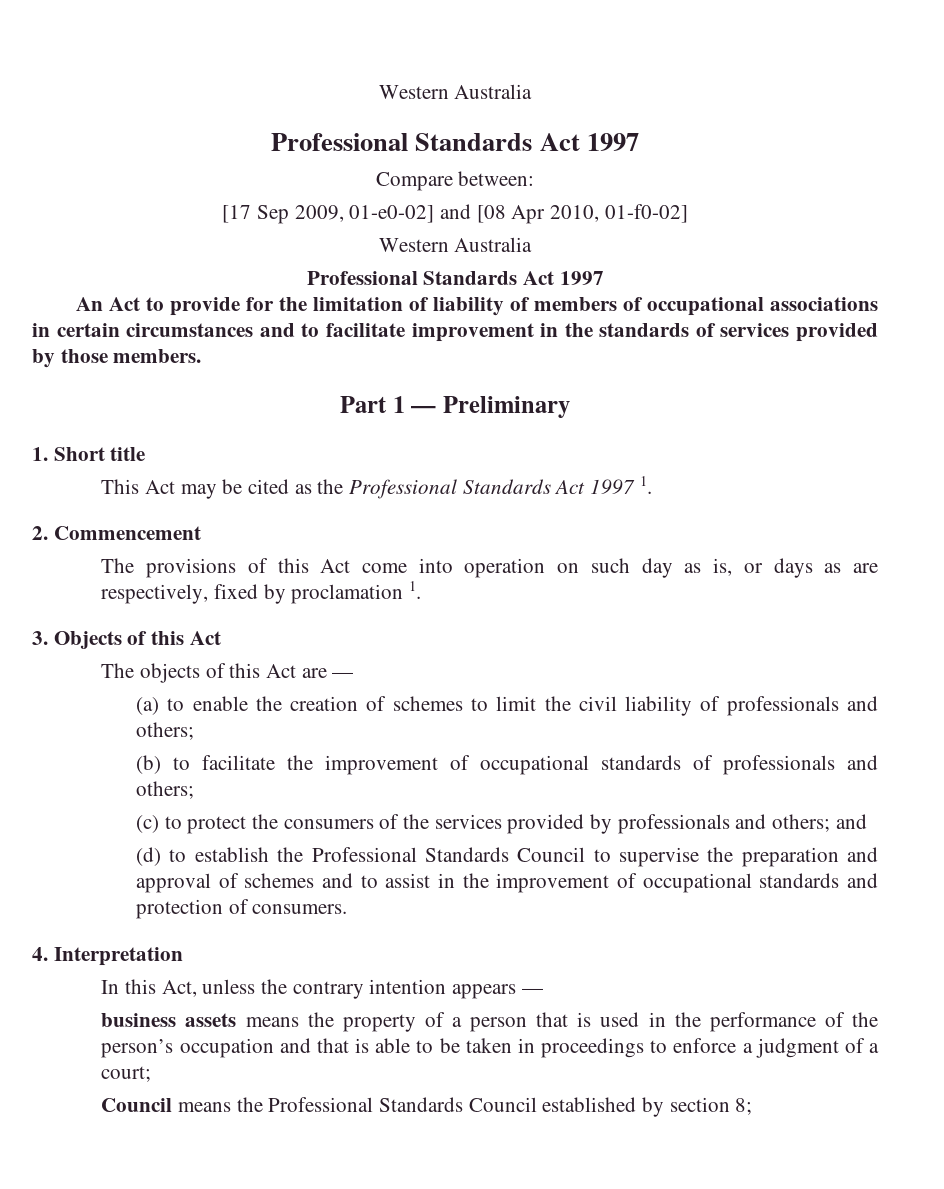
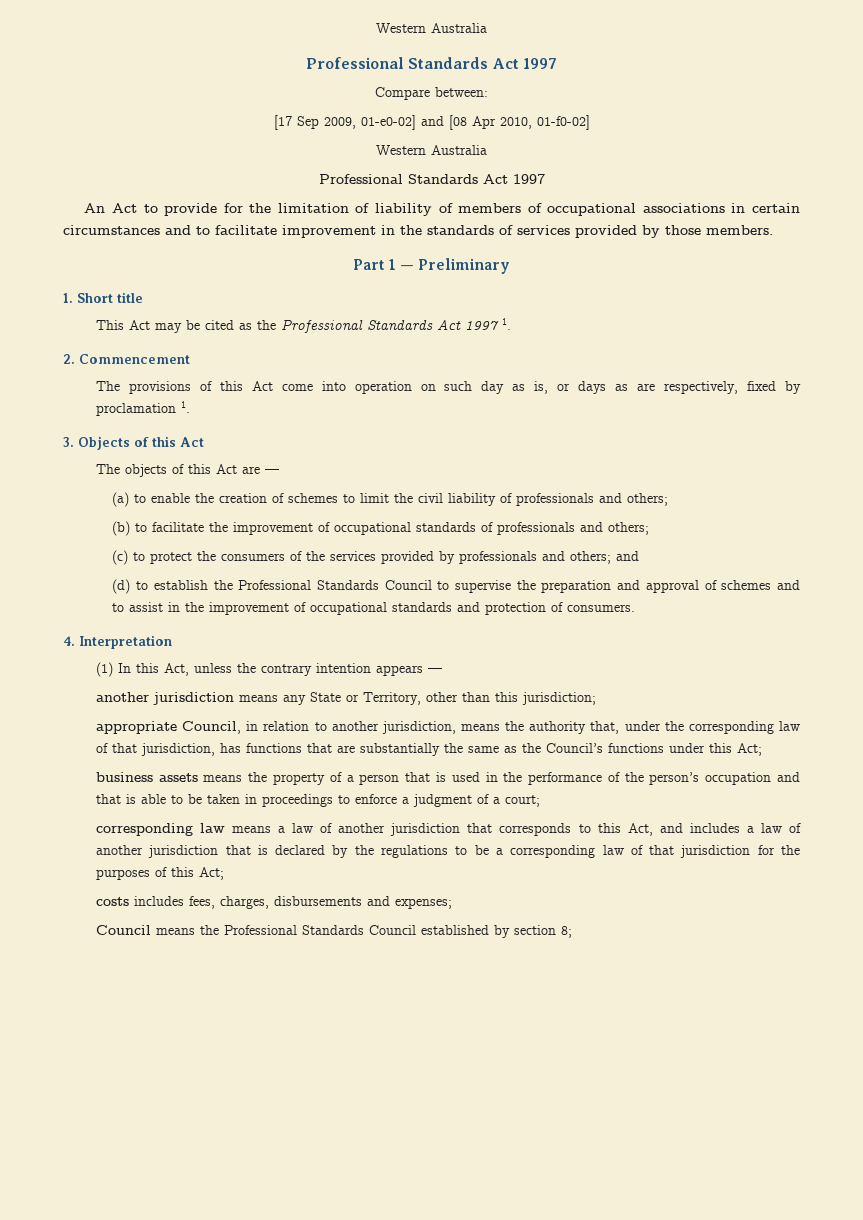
- In this Act, unless the contrary intention appears —
+ (1) In this Act, unless the contrary intention appears —
+ another jurisdiction means any State or Territory, other than this jurisdiction;
+ appropriate Council, in relation to another jurisdiction, means the authority that, under the corresponding law of that jurisdiction, has functions that are substantially the same as the Council’s functions under this Act;
+ corresponding law means a law of another jurisdiction that corresponds to this Act, and includes a law of another jurisdiction that is declared by the regulations to be a corresponding law of that jurisdiction for the purposes of this Act;
+ costs includes fees, charges, disbursements and expenses;

